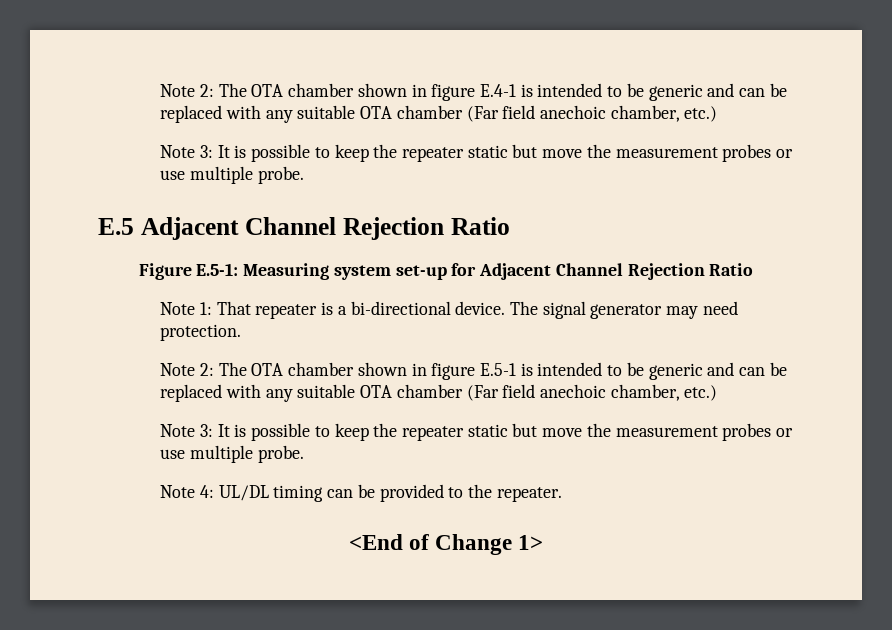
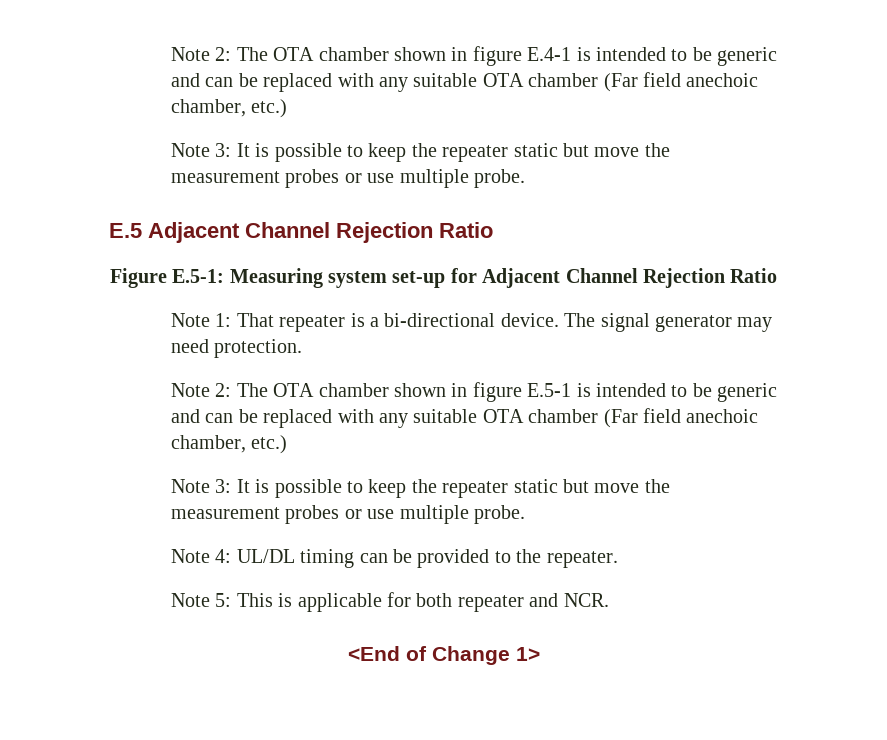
+ Note 5: This is applicable for both repeater and NCR.

